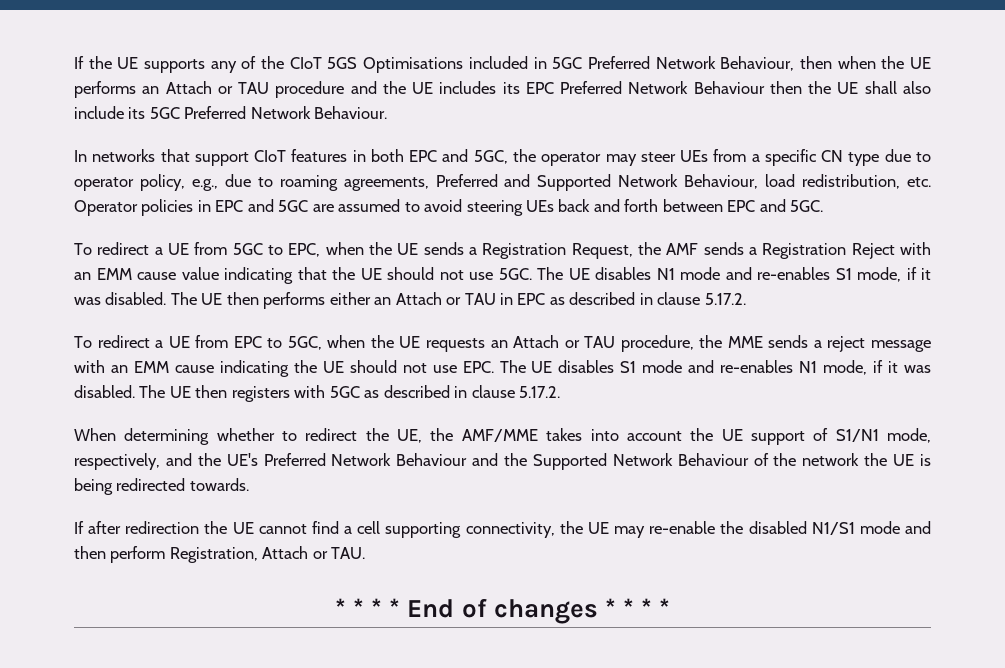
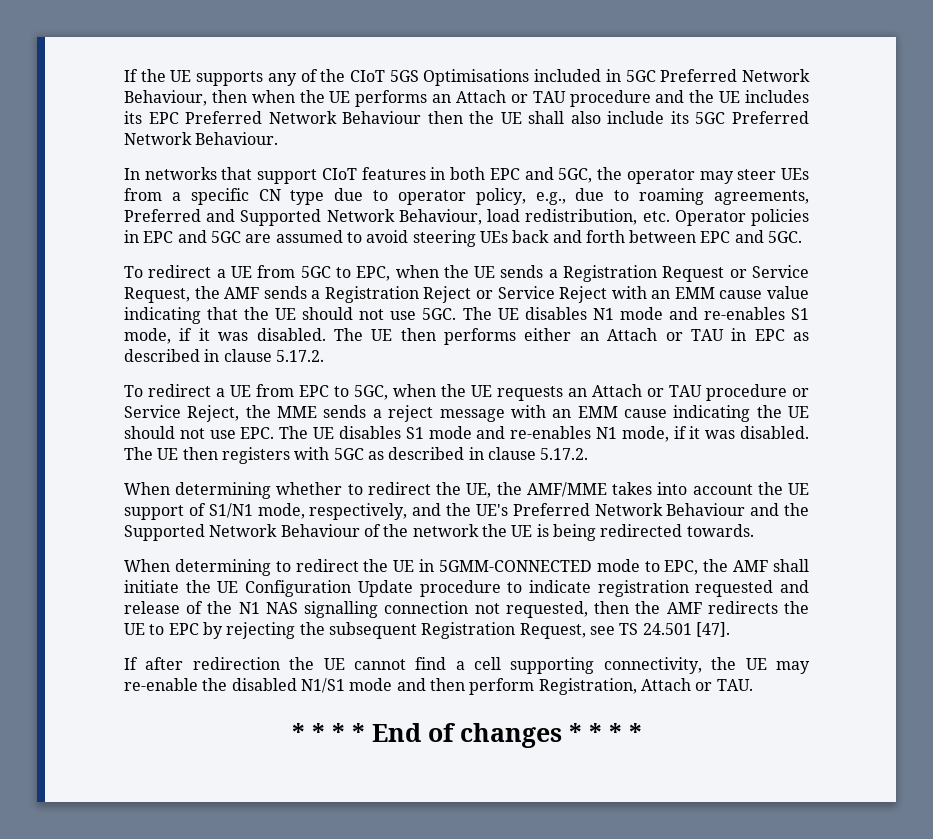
- To redirect a UE from 5GC to EPC, when the UE sends a Registration Request, the AMF sends a Registration Reject with an EMM cause value indicating that the UE should not use 5GC.
+ To redirect a UE from 5GC to EPC, when the UE sends a Registration Request or Service Request, the AMF sends a Registration Reject or Service Reject with an EMM cause value indicating that the UE should not use 5GC.
- To redirect a UE from EPC to 5GC, when the UE requests an Attach or TAU procedure, the MME sends a reject message with an EMM cause indicating the UE should not use EPC. The UE disables S1 mode and re-enables N1 mode, if it was disabled.
+ To redirect a UE from EPC to 5GC, when the UE requests an Attach or TAU procedure or Service Reject, the MME sends a reject message with an EMM cause indicating the UE should not use EPC. The UE disables S1 mode and re-enables N1 mode, if it was disabled.
+ When determining to redirect the UE in 5GMM-CONNECTED mode to EPC, the AMF shall initiate the UE Configuration Update procedure to indicate registration requested and release of the N1 NAS signalling connection not requested, then the AMF redirects the UE to EPC by rejecting the subsequent Registration Request, see TS 24.501 [47].

